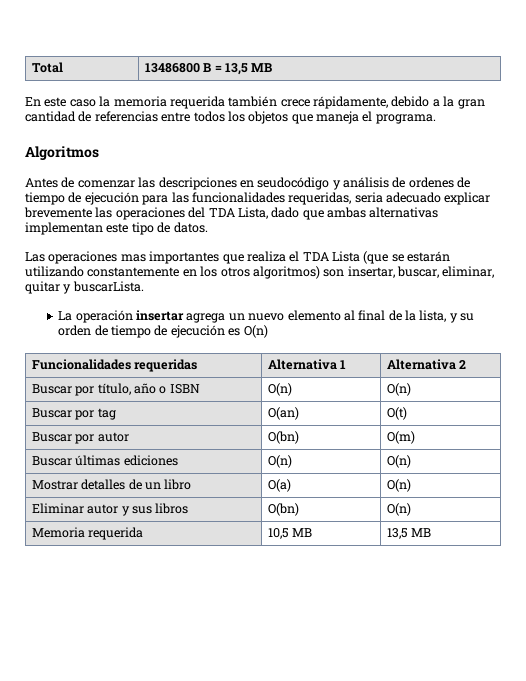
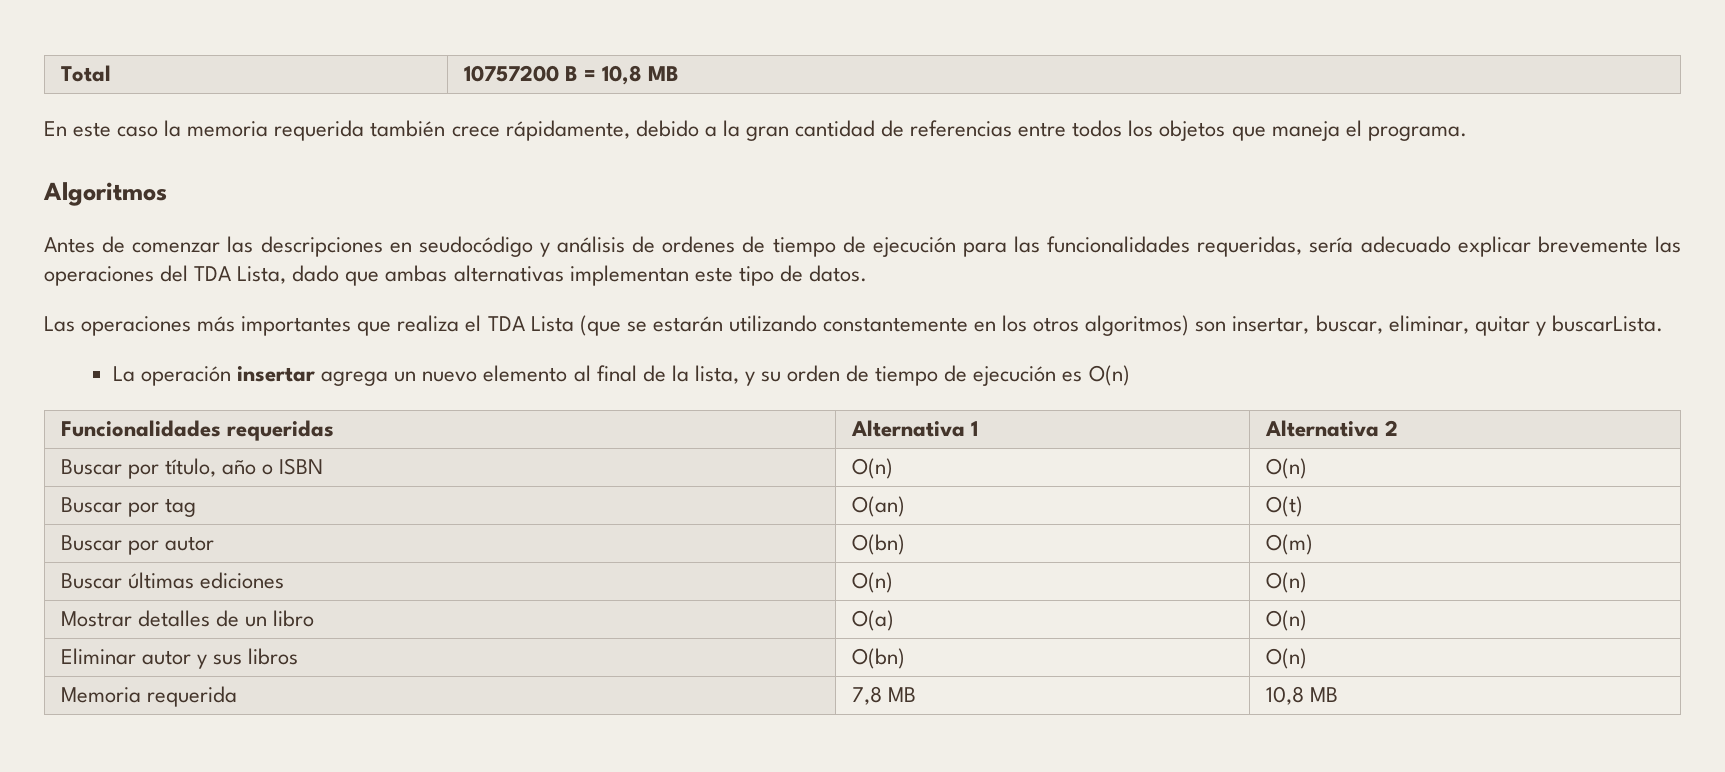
- Total | 13486800 B = 13,5 MB
+ Total | 10757200 B = 10,8 MB
- Antes de comenzar las descripciones en seudocódigo y análisis de ordenes de tiempo de ejecución para las funcionalidades requeridas, seria adecuado explicar brevemente las operaciones del TDA Lista, dado que ambas alternativas implementan este tipo de datos.
+ Antes de comenzar las descripciones en seudocódigo y análisis de ordenes de tiempo de ejecución para las funcionalidades requeridas, sería adecuado explicar brevemente las operaciones del TDA Lista, dado que ambas alternativas implementan este tipo de datos.
- Las operaciones mas importantes que realiza el TDA Lista (que se estarán utilizando constantemente en los otros algoritmos) son insertar, buscar, eliminar, quitar y buscarLista.
+ Las operaciones más importantes que realiza el TDA Lista (que se estarán utilizando constantemente en los otros algoritmos) son insertar, buscar, eliminar, quitar y buscarLista.
- Memoria requerida | 10,5 MB | 13,5 MB
+ Memoria requerida | 7,8 MB | 10,8 MB

